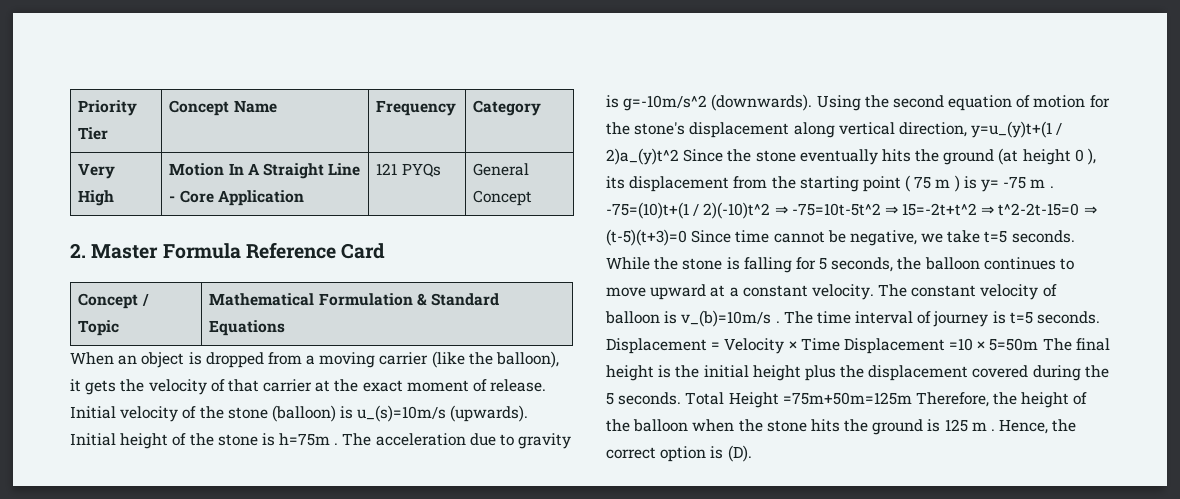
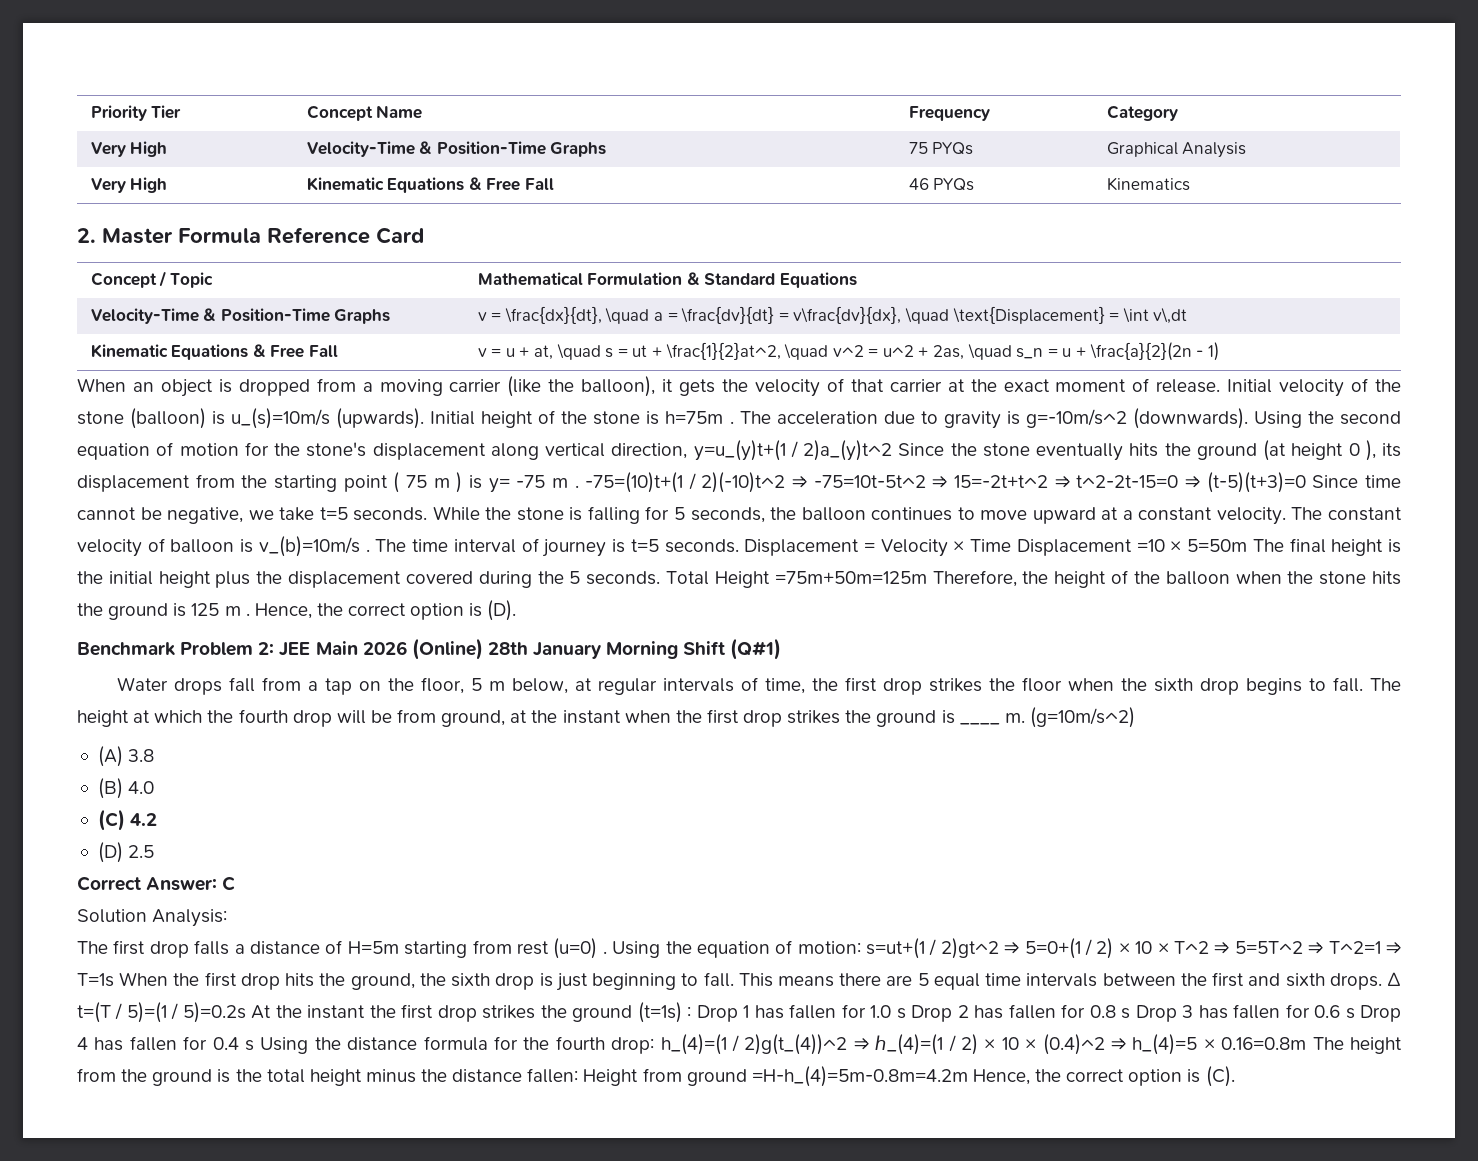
- Very High | Motion In A Straight Line - Core Application | 121 PYQs | General Concept
+ Very High | Velocity-Time & Position-Time Graphs | 75 PYQs | Graphical Analysis
+ Very High | Kinematic Equations & Free Fall | 46 PYQs | Kinematics
+ Velocity-Time & Position-Time Graphs | v = \frac{dx}{dt}, \quad a = \frac{dv}{dt} = v\frac{dv}{dx}, \quad \text{Displacement} = \int v\,dt
+ Kinematic Equations & Free Fall | v = u + at, \quad s = ut + \frac{1}{2}at^2, \quad v^2 = u^2 + 2as, \quad s_n = u + \frac{a}{2}(2n - 1)
+ Benchmark Problem 2: JEE Main 2026 (Online) 28th January Morning Shift (Q#1)
+ Water drops fall from a tap on the floor, 5 m below, at regular intervals of time, the first drop strikes the floor when the sixth drop begins to fall. The height at which the fourth drop will be from ground, at the instant when the first drop strikes the ground is ____ m. (g=10m/s^2)
+ (A) 3.8
+ (B) 4.0
+ (C) 4.2
+ (D) 2.5
+ Correct Answer: C
+ Solution Analysis:
+ The first drop falls a distance of H=5m starting from rest (u=0) . Using the equation of motion: s=ut+(1 / 2)gt^2 ⇒ 5=0+(1 / 2) × 10 × T^2 ⇒ 5=5T^2 ⇒ T^2=1 ⇒ T=1s When the first drop hits the ground, the sixth drop is just beginning to fall. This means there are 5 equal time intervals between the first and sixth drops. Δ t=(T / 5)=(1 / 5)=0.2s At the instant the first drop strikes the ground (t=1s) : Drop 1 has fallen for 1.0 s Drop 2 has fallen for 0.8 s Drop 3 has fallen for 0.6 s Drop 4 has fallen for 0.4 s Using the distance formula for the fourth drop: h_(4)=(1 / 2)g(t_(4))^2 ⇒ ℎ_(4)=(1 / 2) × 10 × (0.4)^2 ⇒ h_(4)=5 × 0.16=0.8m The height from the ground is the total height minus the distance fallen: Height from ground =H-h_(4)=5m-0.8m=4.2m Hence, the correct option is (C).

